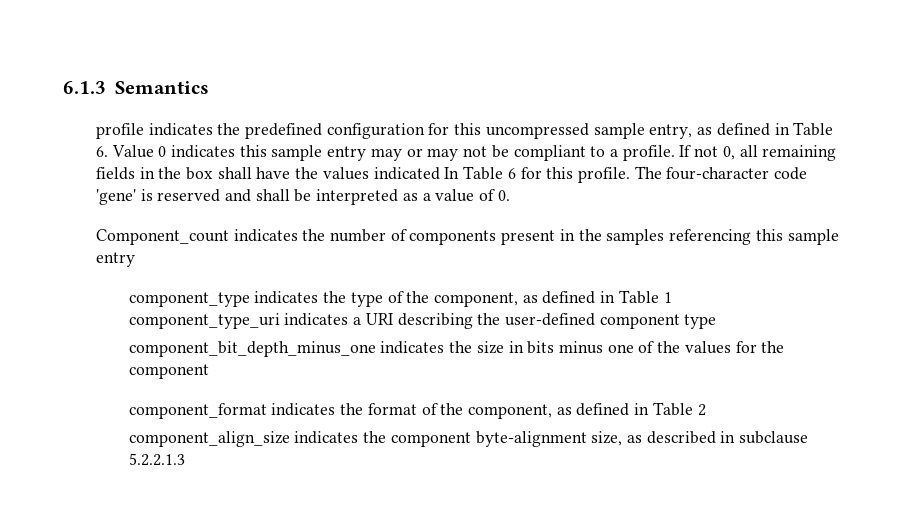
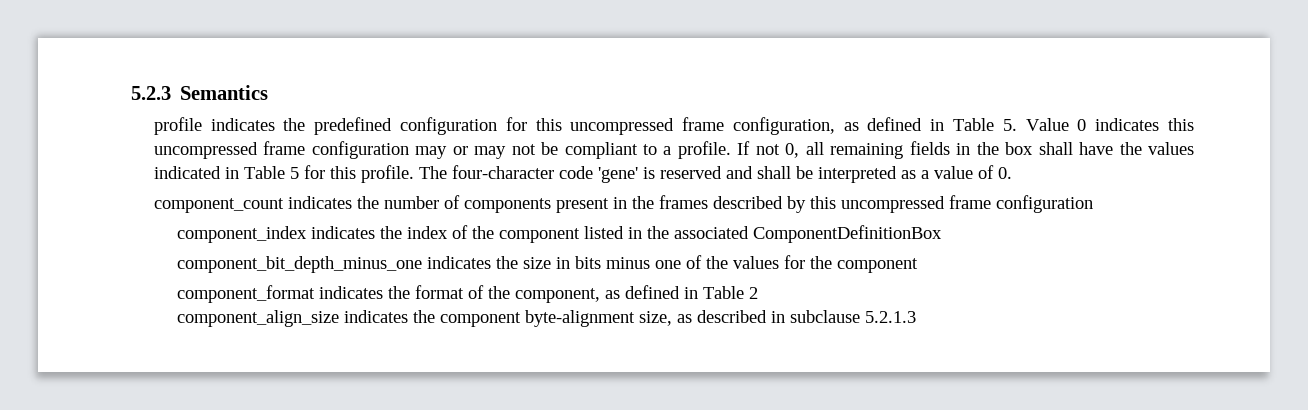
- 6.1.3 Semantics
+ 5.2.3 Semantics
- profile indicates the predefined configuration for this uncompressed sample entry, as defined in Table 6. Value 0 indicates this sample entry may or may not be compliant to a profile.
+ profile indicates the predefined configuration for this uncompressed frame configuration, as defined in Table 5. Value 0 indicates this uncompressed frame configuration may or may not be compliant to a profile.
- If not 0, all remaining fields in the box shall have the values indicated In Table 6 for this profile.
+ If not 0, all remaining fields in the box shall have the values indicated in Table 5 for this profile.
- Component_count indicates the number of components present in the samples referencing this sample entry
- component_type indicates the type of the component, as defined in Table 1
- component_type_uri indicates a URI describing the user-defined component type
+ component_count indicates the number of components present in the frames described by this uncompressed frame configuration
+ component_index indicates the index of the component listed in the associated ComponentDefinitionBox
- component_align_size indicates the component byte-alignment size, as described in subclause 5.2.2.1.3
+ component_align_size indicates the component byte-alignment size, as described in subclause 5.2.1.3

